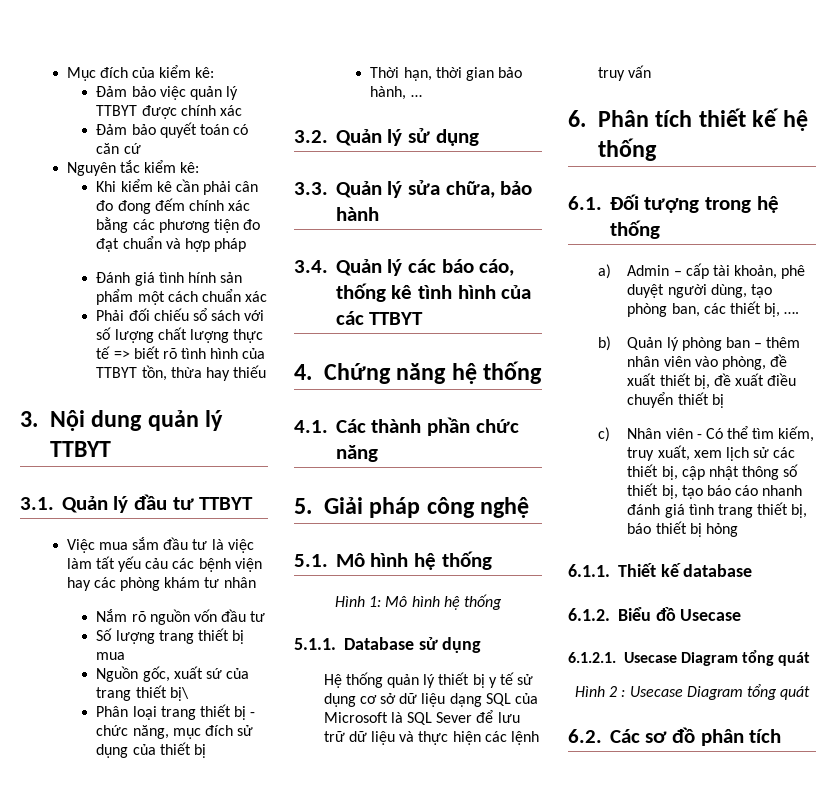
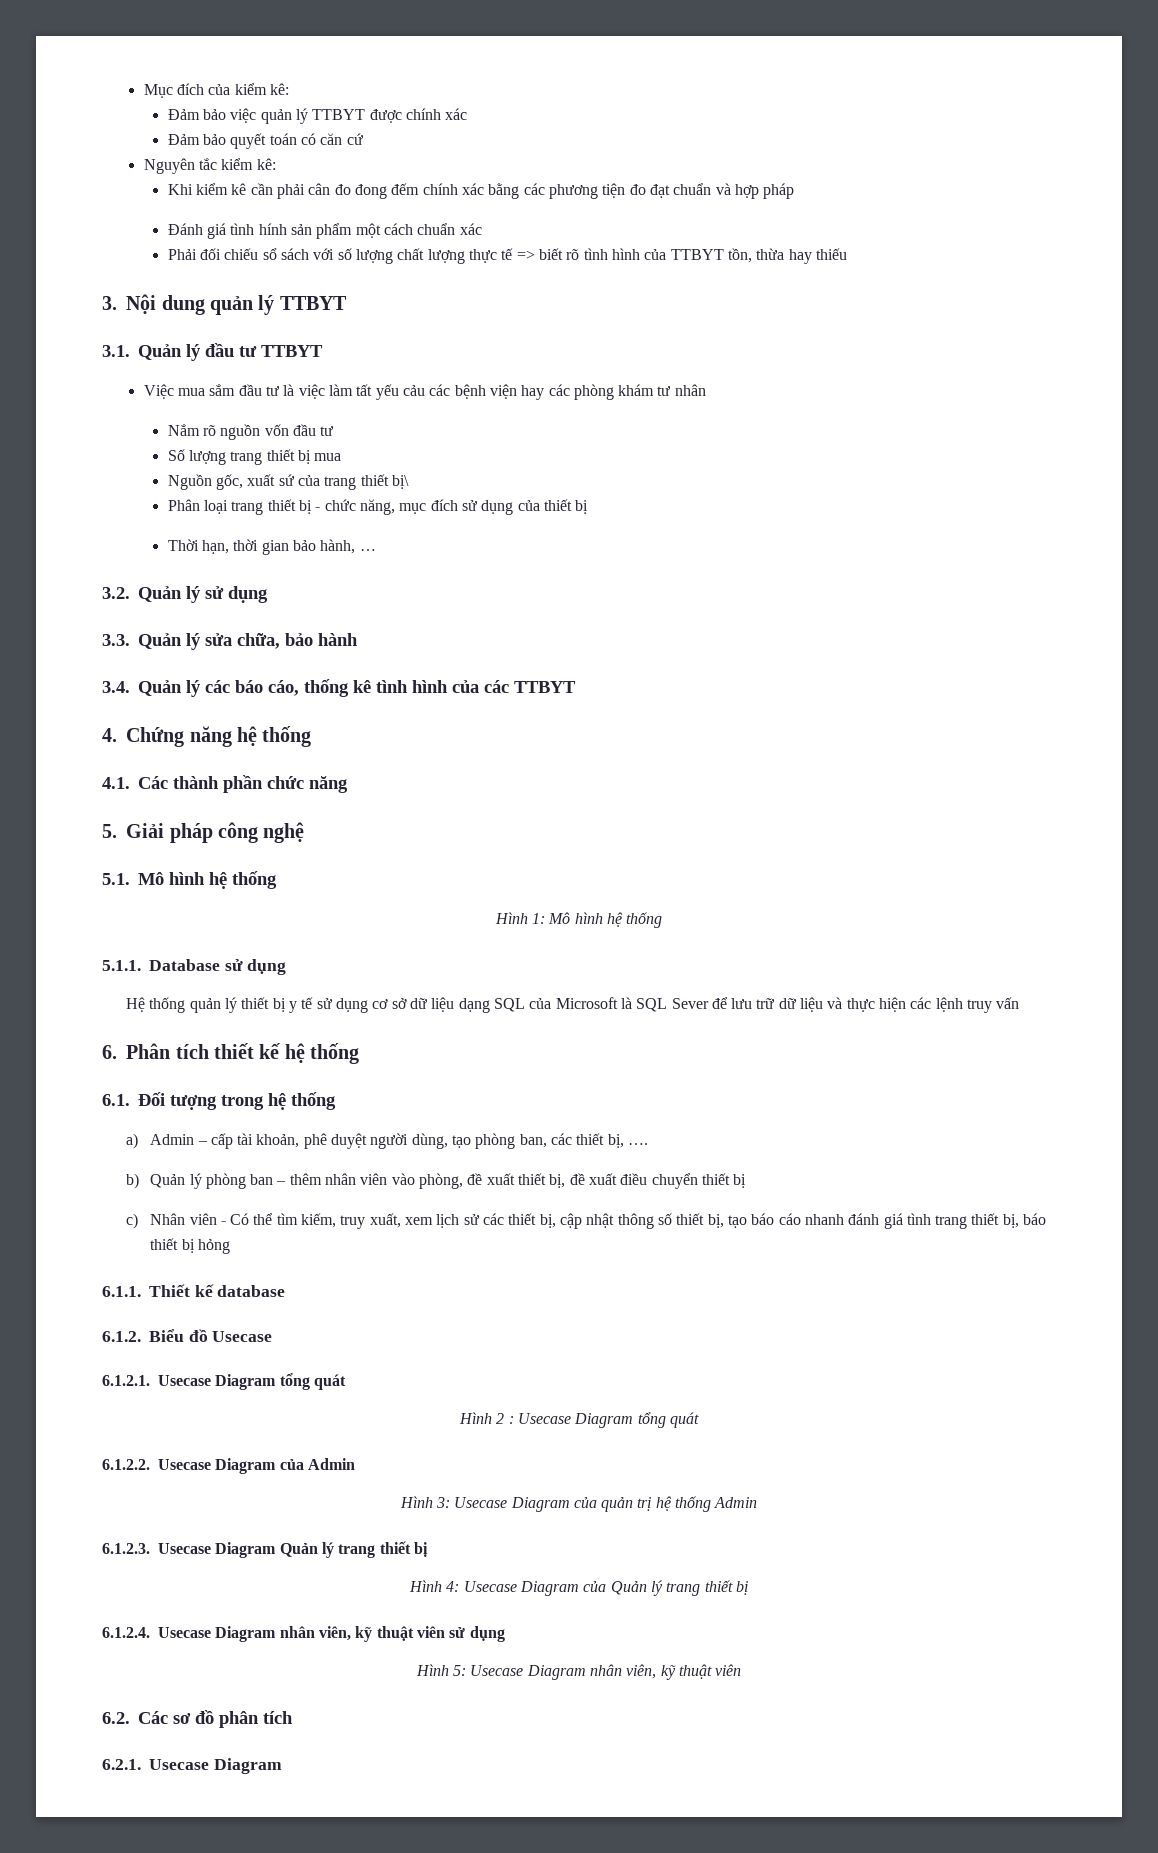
+ 6.1.2.2. Usecase Diagram của Admin
+ Hình 3: Usecase Diagram của quản trị hệ thống Admin
+ 6.1.2.3. Usecase Diagram Quản lý trang thiết bị
+ Hình 4: Usecase Diagram của Quản lý trang thiết bị
+ 6.1.2.4. Usecase Diagram nhân viên, kỹ thuật viên sử dụng
+ Hình 5: Usecase Diagram nhân viên, kỹ thuật viên
+ 6.2.1. Usecase Diagram

